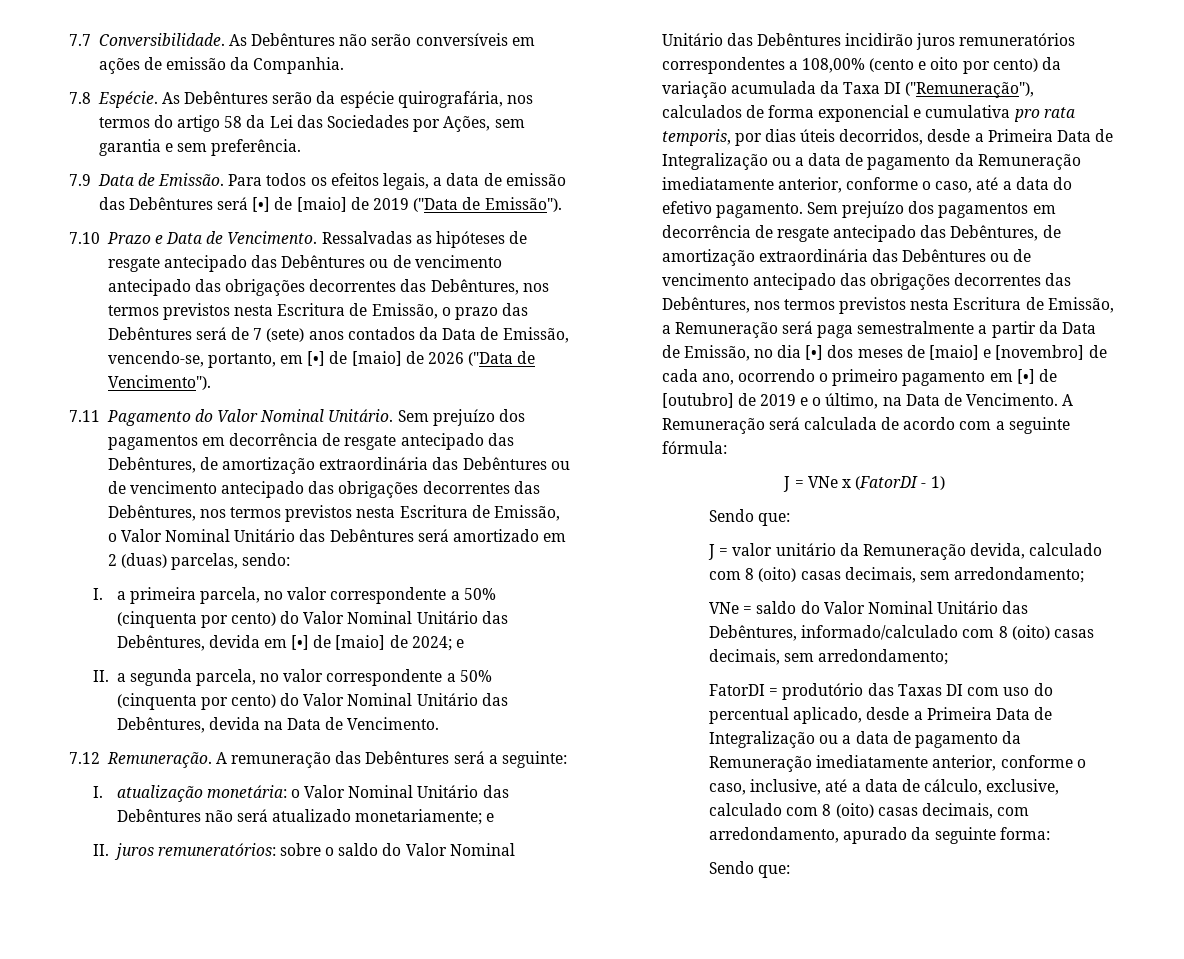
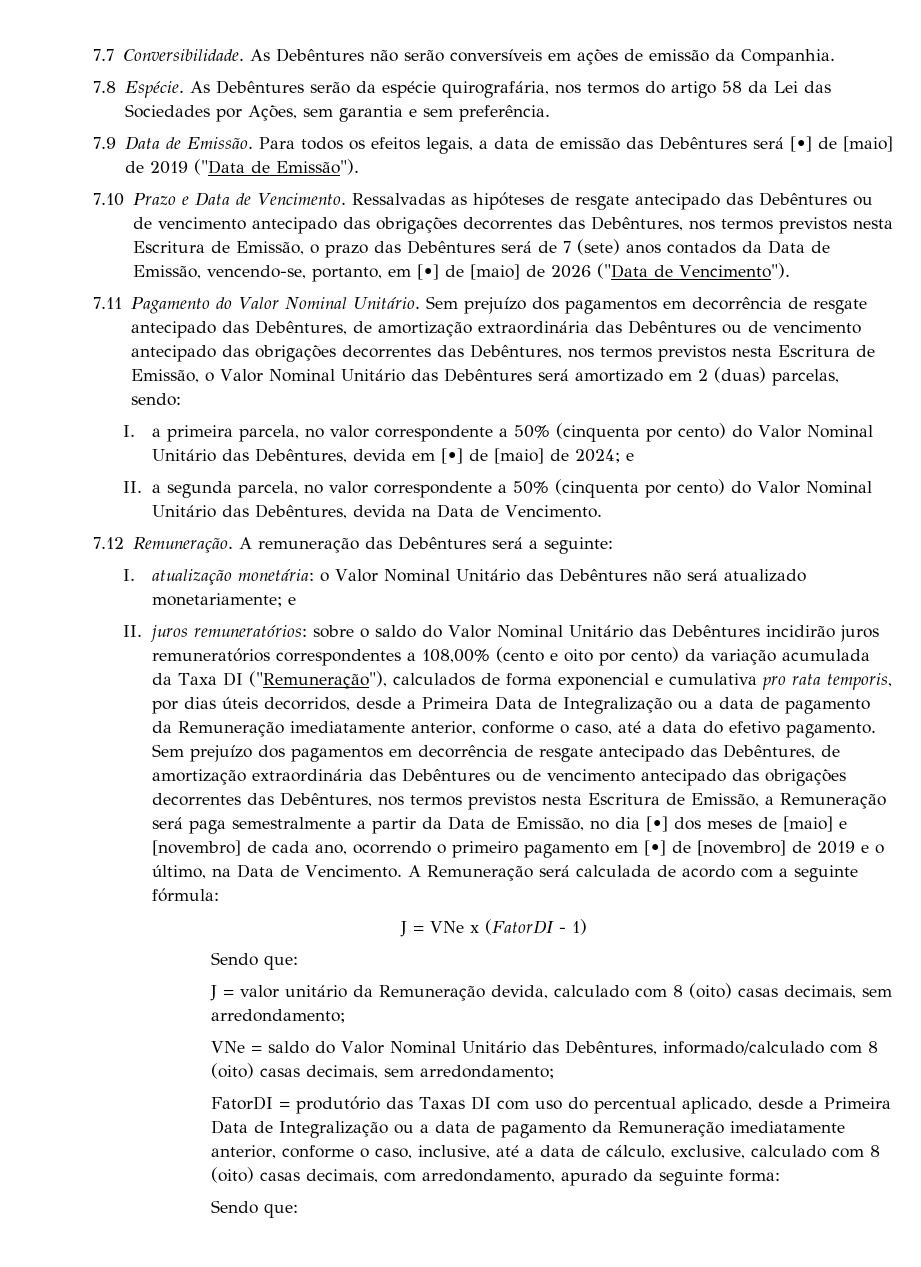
- Sem prejuízo dos pagamentos em decorrência de resgate antecipado das Debêntures, de amortização extraordinária das Debêntures ou de vencimento antecipado das obrigações decorrentes das Debêntures, nos termos previstos nesta Escritura de Emissão, a Remuneração será paga semestralmente a partir da Data de Emissão, no dia [•] dos meses de [maio] e [novembro] de cada ano, ocorrendo o primeiro pagamento em [•] de [outubro] de 2019 e o último, na Data de Vencimento.
+ Sem prejuízo dos pagamentos em decorrência de resgate antecipado das Debêntures, de amortização extraordinária das Debêntures ou de vencimento antecipado das obrigações decorrentes das Debêntures, nos termos previstos nesta Escritura de Emissão, a Remuneração será paga semestralmente a partir da Data de Emissão, no dia [•] dos meses de [maio] e [novembro] de cada ano, ocorrendo o primeiro pagamento em [•] de [novembro] de 2019 e o último, na Data de Vencimento.

